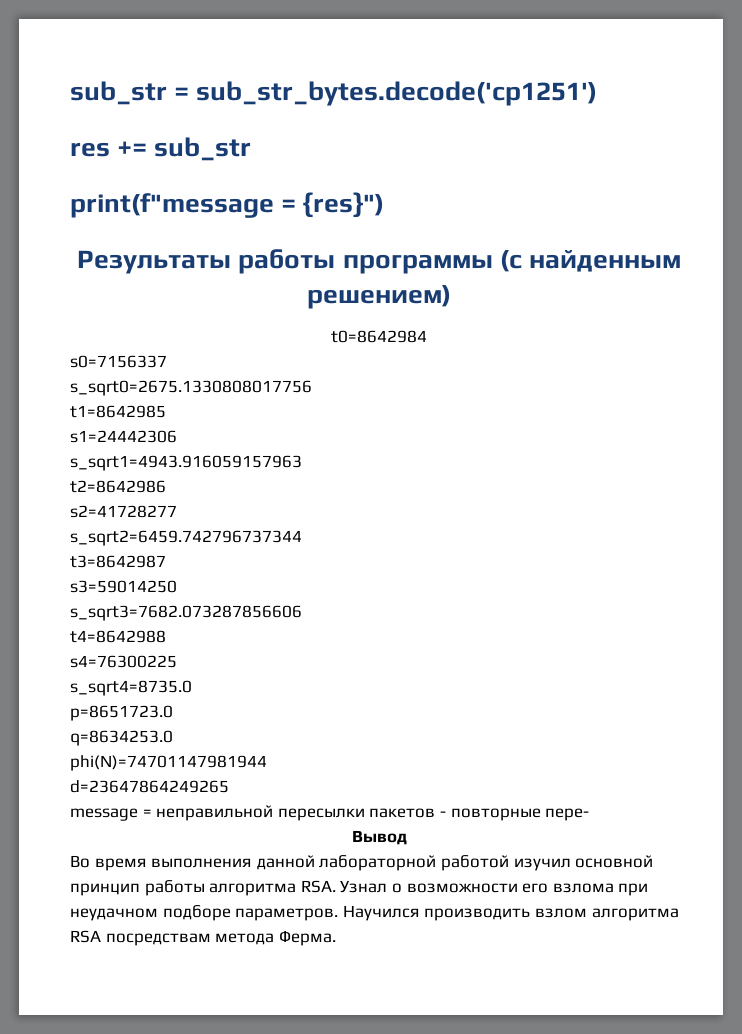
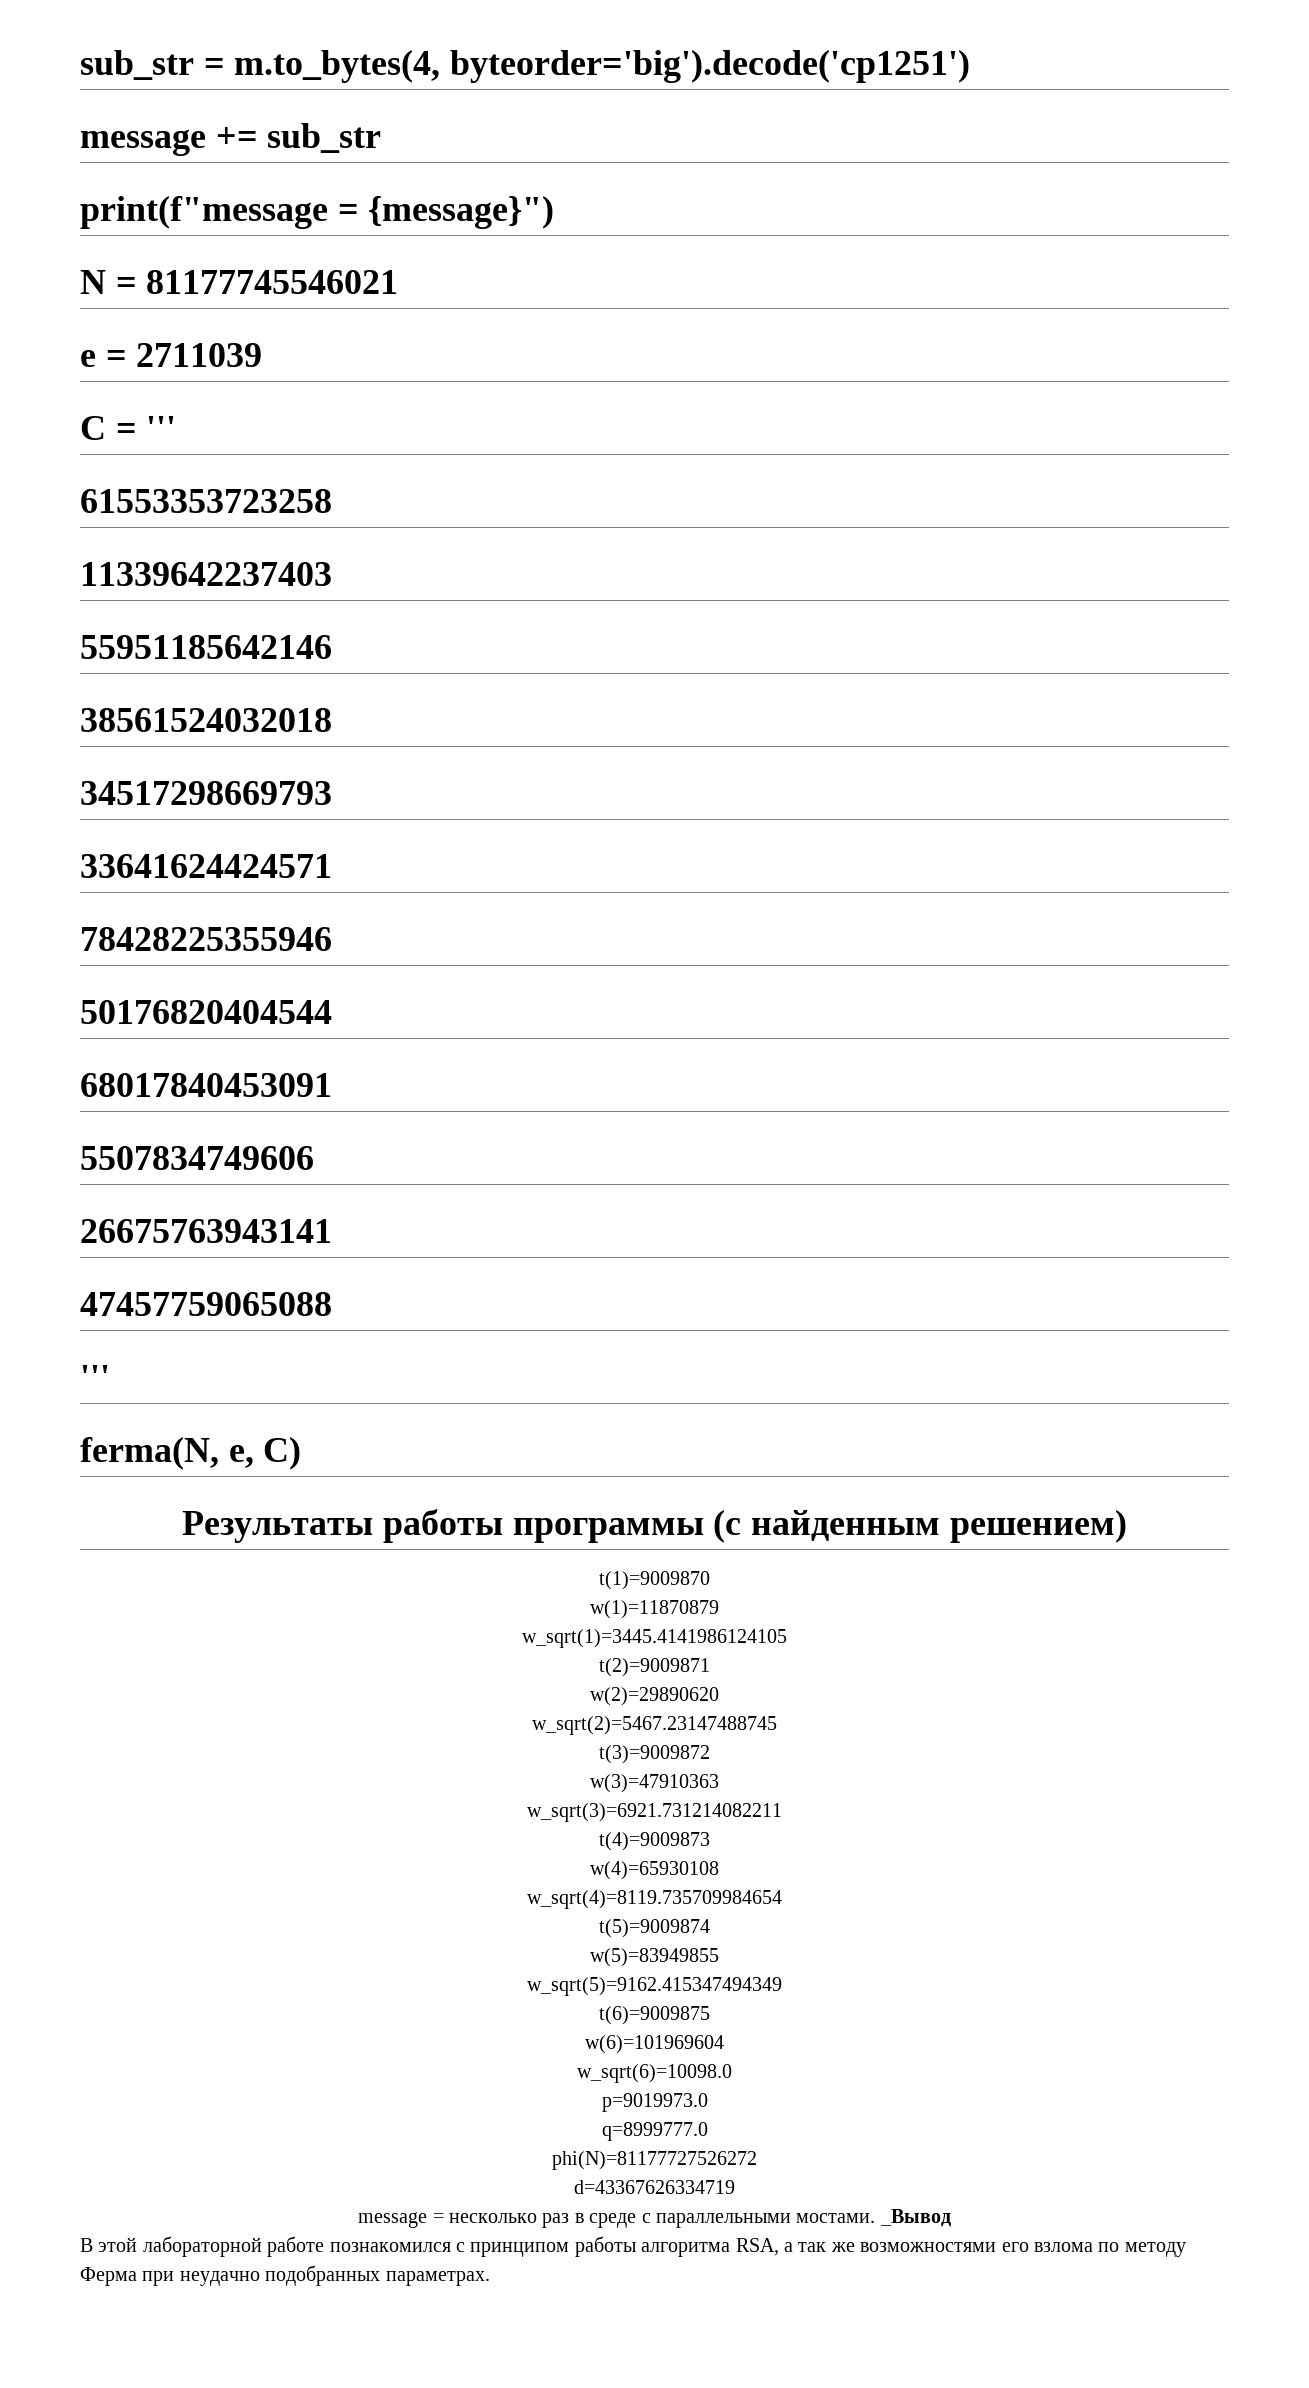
- sub_str = sub_str_bytes.decode('cp1251')
- res += sub_str
+ sub_str = m.to_bytes(4, byteorder='big').decode('cp1251')
+ message += sub_str
- print(f"message = {res}")
+ print(f"message = {message}")
+ N = 81177745546021
+ e = 2711039
+ C = '''
+ 61553353723258
+ 11339642237403
+ 55951185642146
+ 38561524032018
+ 34517298669793
+ 33641624424571
+ 78428225355946
+ 50176820404544
+ 68017840453091
+ 5507834749606
+ 26675763943141
+ 47457759065088
+ '''
+ ferma(N, e, C)
- t0=8642984
- s0=7156337
- s_sqrt0=2675.1330808017756
- t1=8642985
- s1=24442306
- s_sqrt1=4943.916059157963
- t2=8642986
- s2=41728277
- s_sqrt2=6459.742796737344
- t3=8642987
- s3=59014250
- s_sqrt3=7682.073287856606
- t4=8642988
- s4=76300225
- s_sqrt4=8735.0
- p=8651723.0
- q=8634253.0
- phi(N)=74701147981944
- d=23647864249265
- message = неправильной пересылки пакетов - повторные пере-
- Вывод
- Во время выполнения данной лабораторной работой изучил основной принцип работы алгоритма RSA. Узнал о возможности его взлома при неудачном подборе параметров. Научился производить взлом алгоритма RSA посредствам метода Ферма.
+ t(1)=9009870
+ w(1)=11870879
+ w_sqrt(1)=3445.4141986124105
+ t(2)=9009871
+ w(2)=29890620
+ w_sqrt(2)=5467.23147488745
+ t(3)=9009872
+ w(3)=47910363
+ w_sqrt(3)=6921.731214082211
+ t(4)=9009873
+ w(4)=65930108
+ w_sqrt(4)=8119.735709984654
+ t(5)=9009874
+ w(5)=83949855
+ w_sqrt(5)=9162.415347494349
+ t(6)=9009875
+ w(6)=101969604
+ w_sqrt(6)=10098.0
+ p=9019973.0
+ q=8999777.0
+ phi(N)=81177727526272
+ d=43367626334719
+ message = несколько раз в среде с параллельными мостами. _Вывод
+ В этой лабораторной работе познакомился с принципом работы алгоритма RSA, а так же возможностями его взлома по методу Ферма при неудачно подобранных параметрах.

